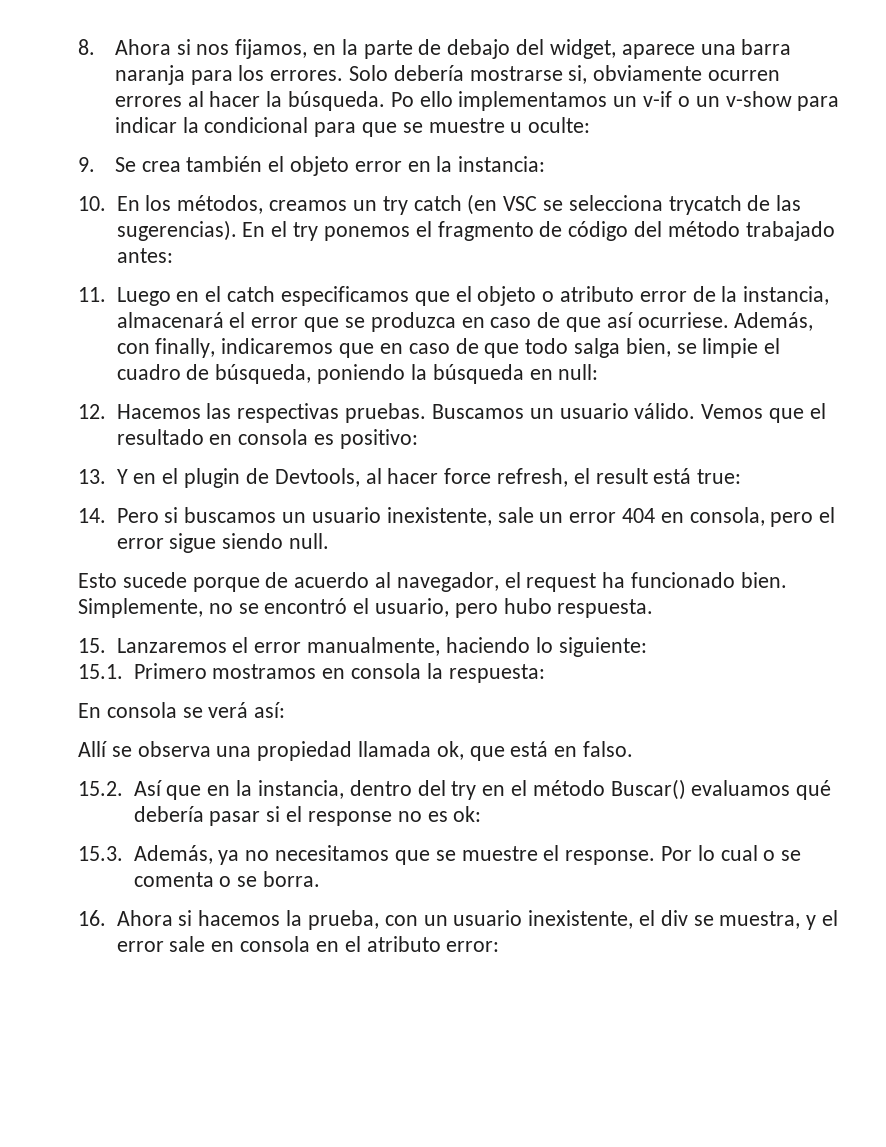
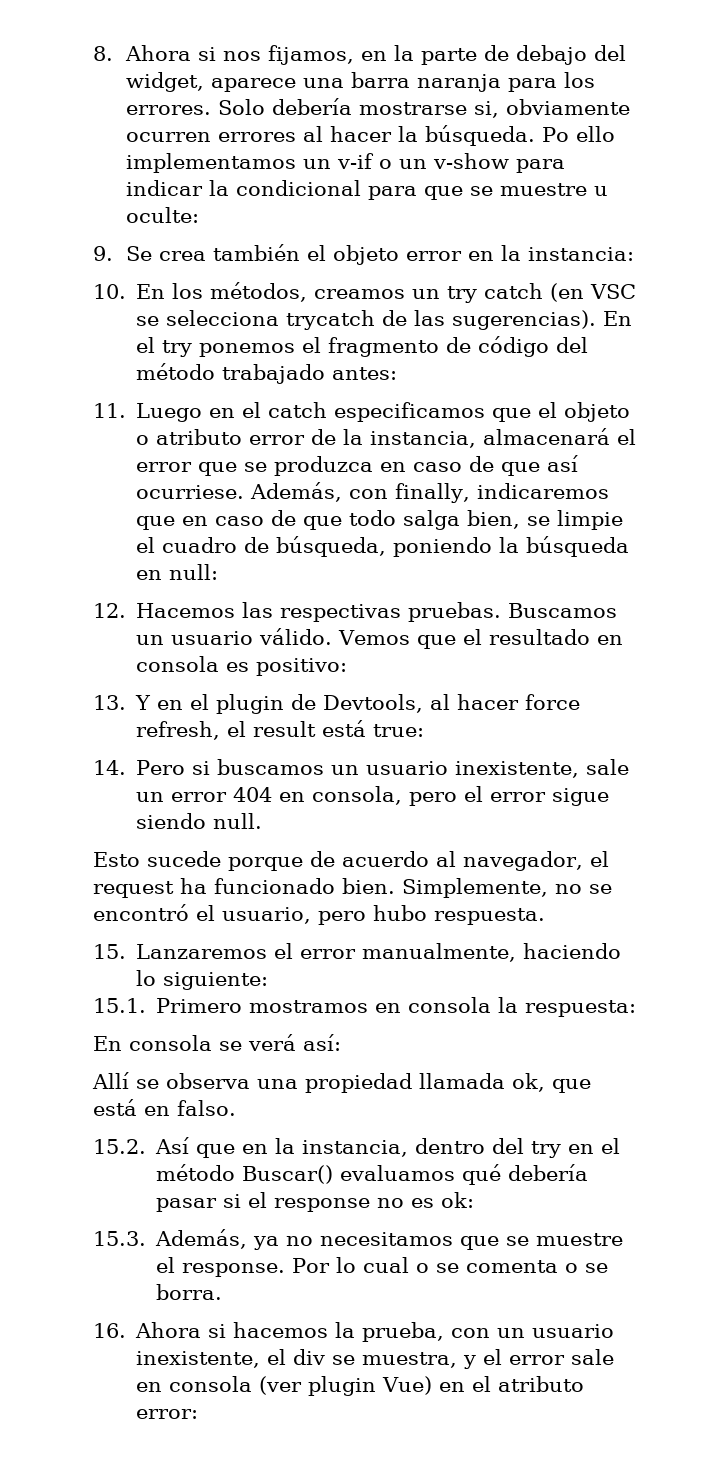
- 16. Ahora si hacemos la prueba, con un usuario inexistente, el div se muestra, y el error sale en consola en el atributo error:
+ 16. Ahora si hacemos la prueba, con un usuario inexistente, el div se muestra, y el error sale en consola (ver plugin Vue) en el atributo error:

